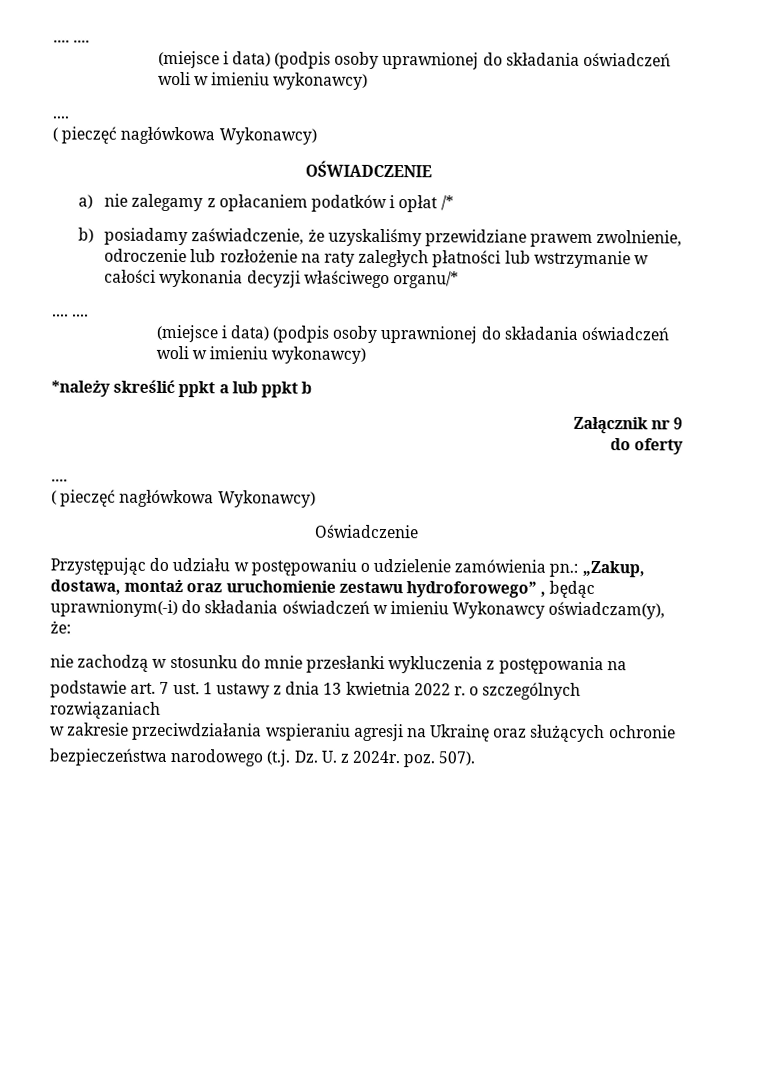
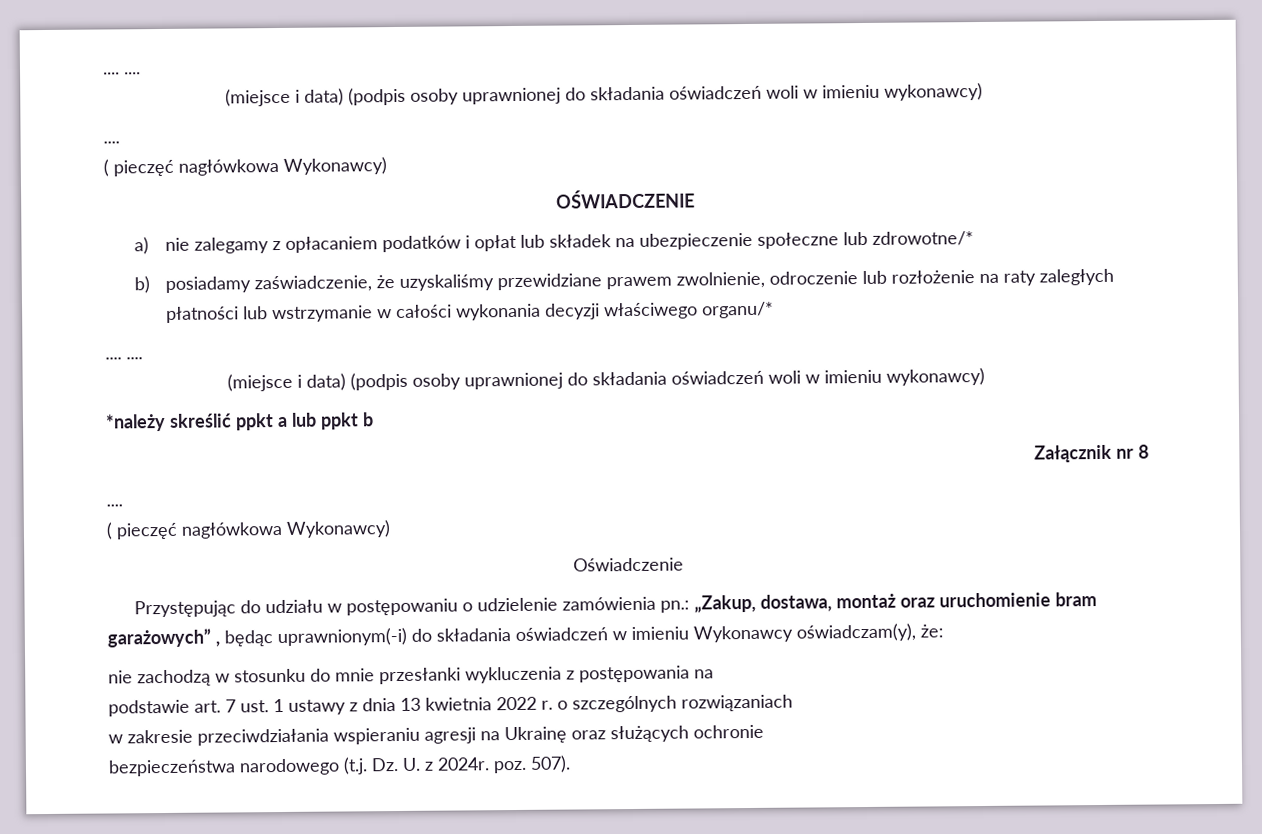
- a) nie zalegamy z opłacaniem podatków i opłat /*
+ a) nie zalegamy z opłacaniem podatków i opłat lub składek na ubezpieczenie społeczne lub zdrowotne/*
- Załącznik nr 9
- do oferty
+ Załącznik nr 8
- Przystępując do udziału w postępowaniu o udzielenie zamówienia pn.: „Zakup, dostawa, montaż oraz uruchomienie zestawu hydroforowego” , będąc uprawnionym(-i) do składania oświadczeń w imieniu Wykonawcy oświadczam(y), że:
+ Przystępując do udziału w postępowaniu o udzielenie zamówienia pn.: „Zakup, dostawa, montaż oraz uruchomienie bram garażowych” , będąc uprawnionym(-i) do składania oświadczeń w imieniu Wykonawcy oświadczam(y), że:

